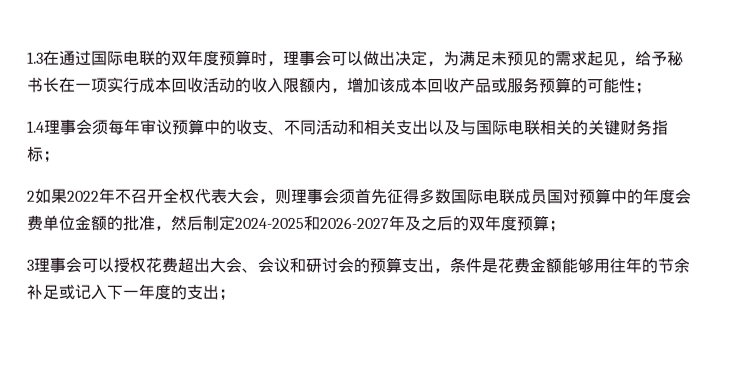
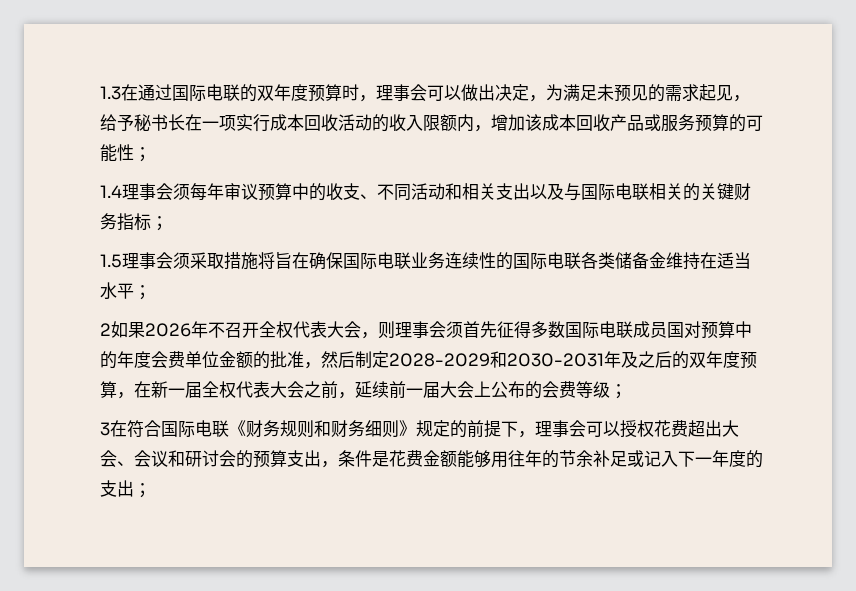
+ 1.5理事会须采取措施将旨在确保国际电联业务连续性的国际电联各类储备金维持在适当水平；
- 2如果2022年不召开全权代表大会，则理事会须首先征得多数国际电联成员国对预算中的年度会费单位金额的批准，然后制定2024-2025和2026-2027年及之后的双年度预算；
- 3理事会可以授权花费超出大会、会议和研讨会的预算支出，条件是花费金额能够用往年的节余补足或记入下一年度的支出；
+ 2如果2026年不召开全权代表大会，则理事会须首先征得多数国际电联成员国对预算中的年度会费单位金额的批准，然后制定2028-2029和2030-2031年及之后的双年度预算，在新一届全权代表大会之前，延续前一届大会上公布的会费等级；
+ 3在符合国际电联《财务规则和财务细则》规定的前提下，理事会可以授权花费超出大会、会议和研讨会的预算支出，条件是花费金额能够用往年的节余补足或记入下一年度的支出；

